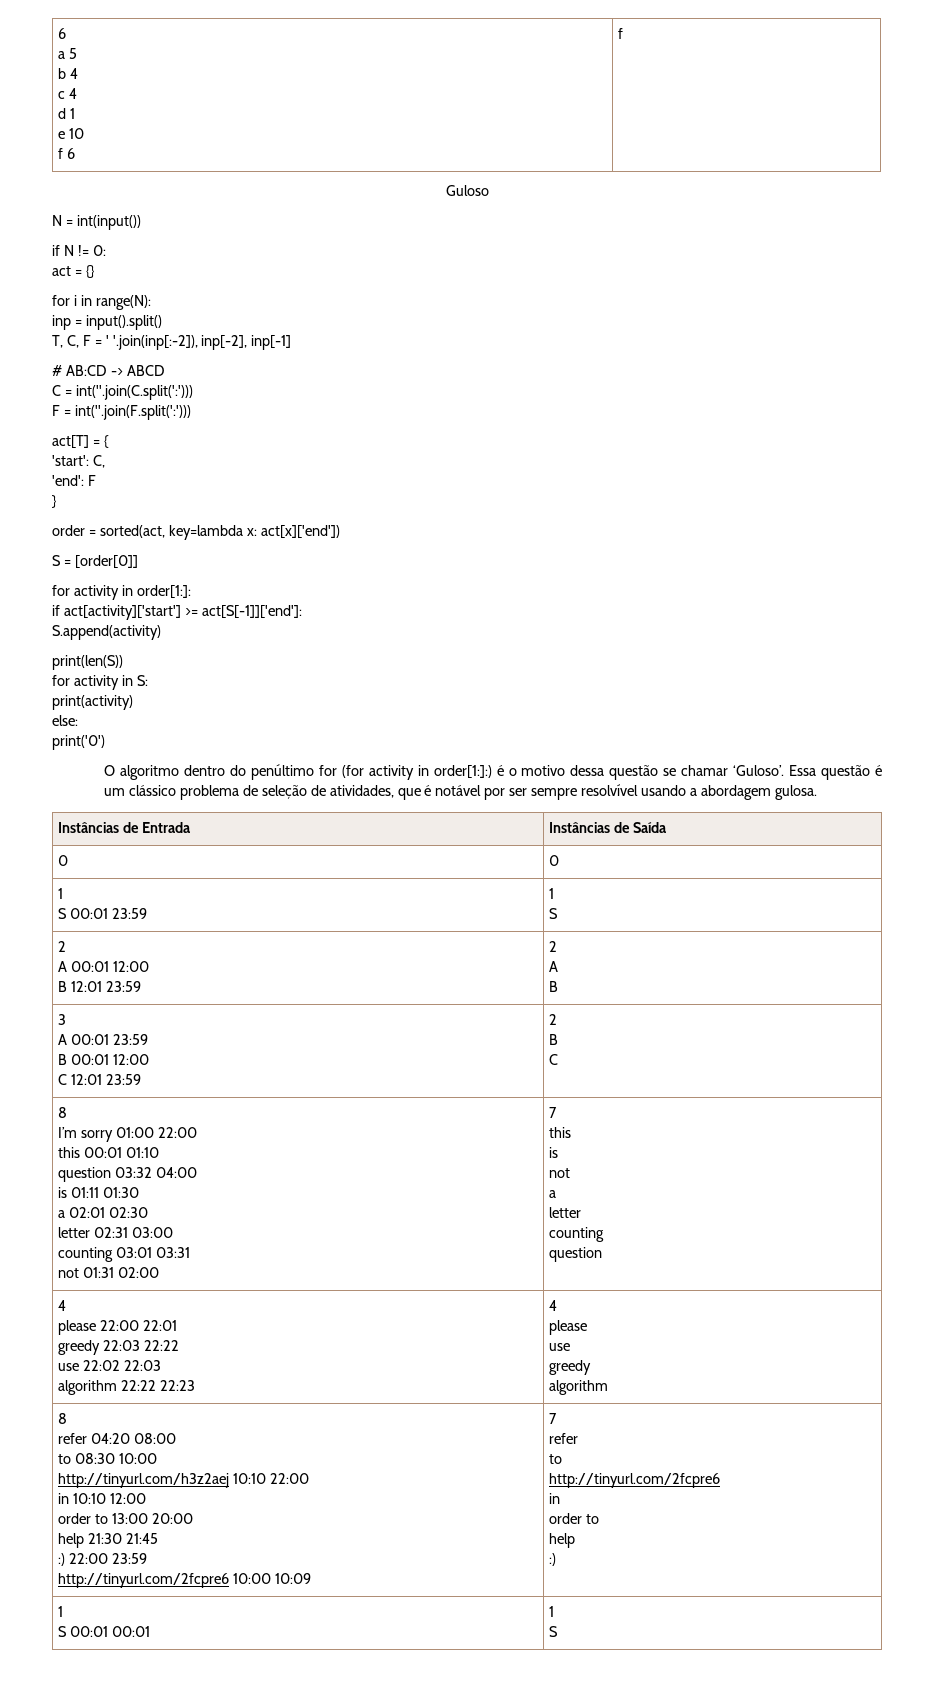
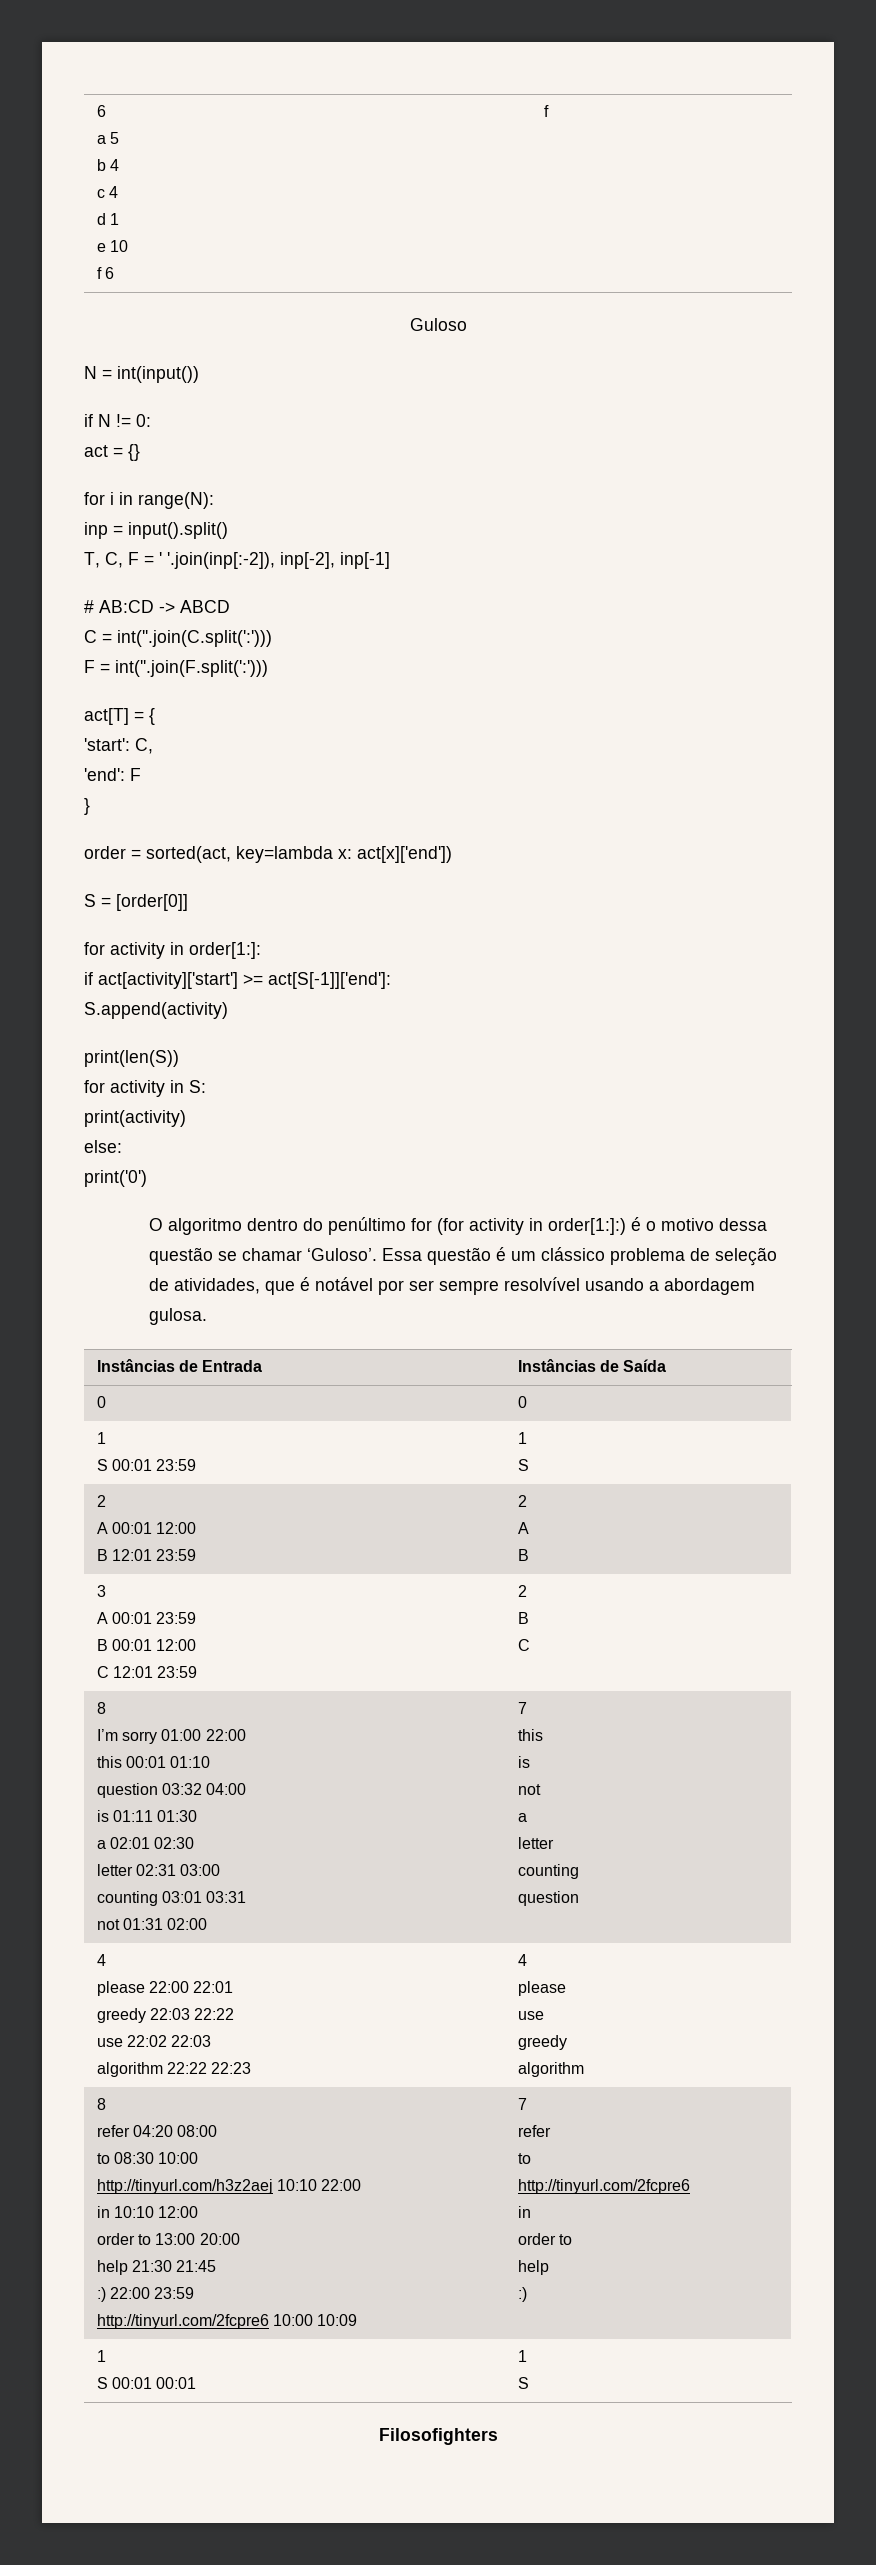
+ Filosofighters

